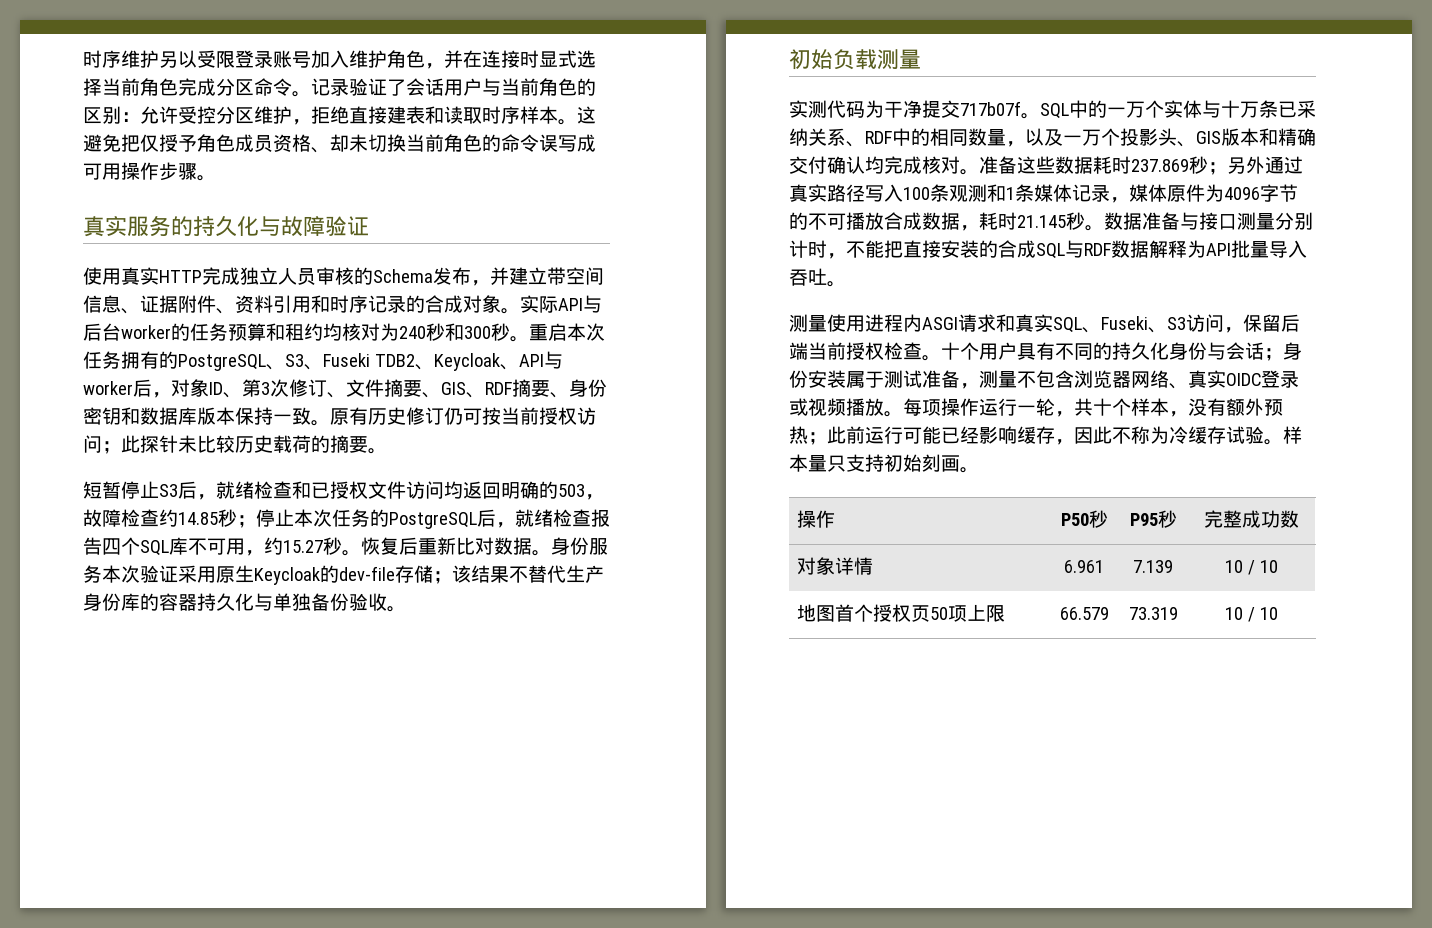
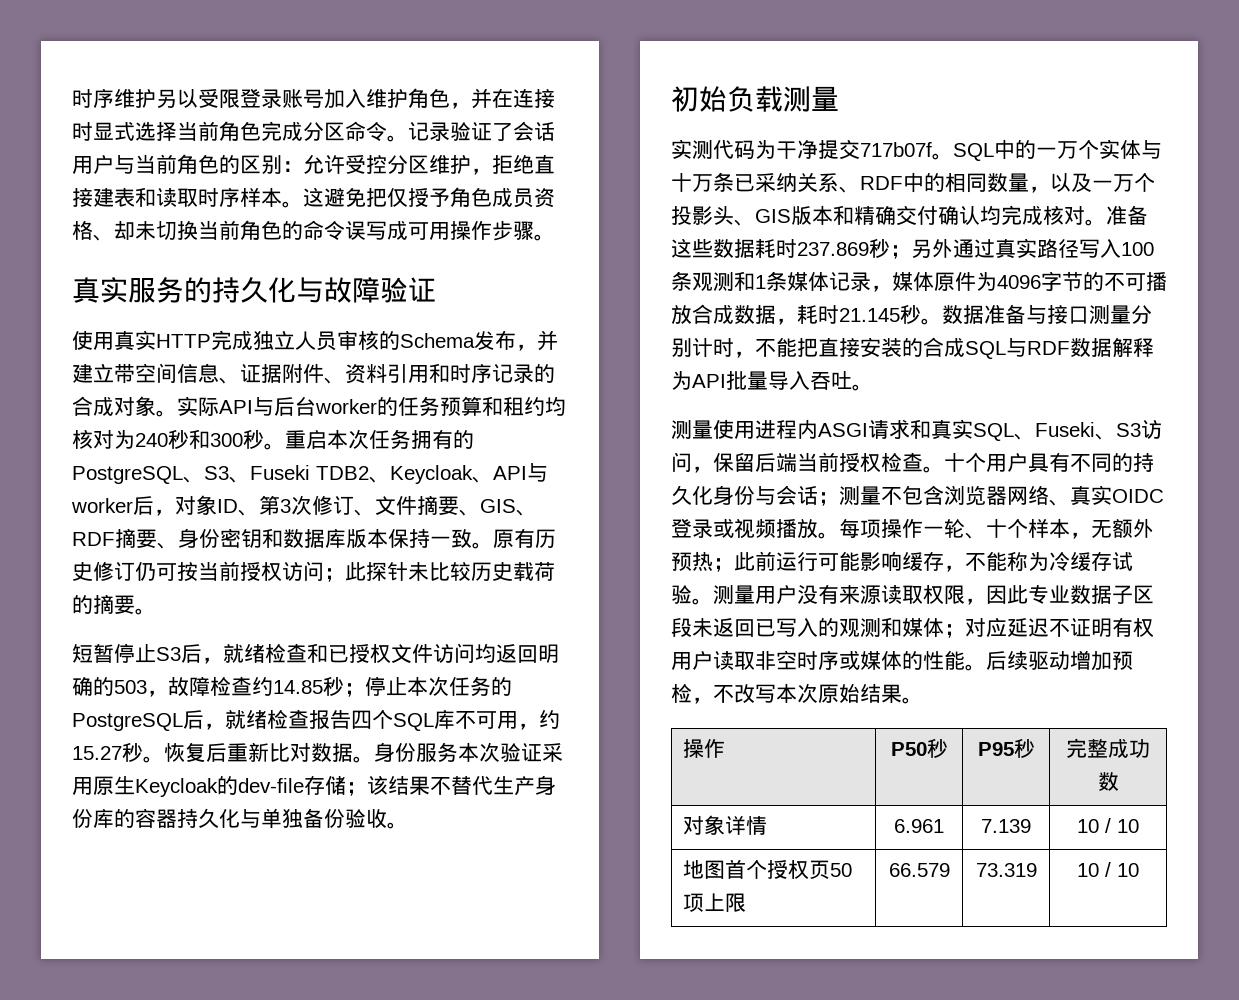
- 十个用户具有不同的持久化身份与会话；身份安装属于测试准备，测量不包含浏览器网络、真实OIDC登录或视频播放。
+ 十个用户具有不同的持久化身份与会话；测量不包含浏览器网络、真实OIDC登录或视频播放。
- 每项操作运行一轮，共十个样本，没有额外预热；此前运行可能已经影响缓存，因此不称为冷缓存试验。
+ 每项操作一轮、十个样本，无额外预热；此前运行可能影响缓存，不能称为冷缓存试验。
- 样本量只支持初始刻画。
+ 测量用户没有来源读取权限，因此专业数据子区段未返回已写入的观测和媒体；对应延迟不证明有权用户读取非空时序或媒体的性能。后续驱动增加预检，不改写本次原始结果。

